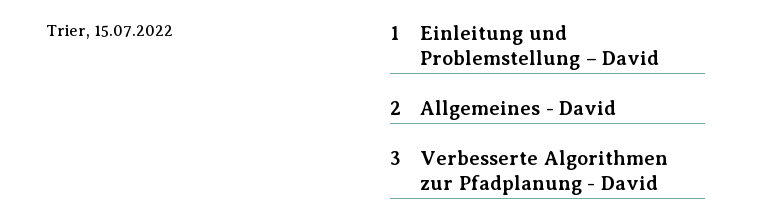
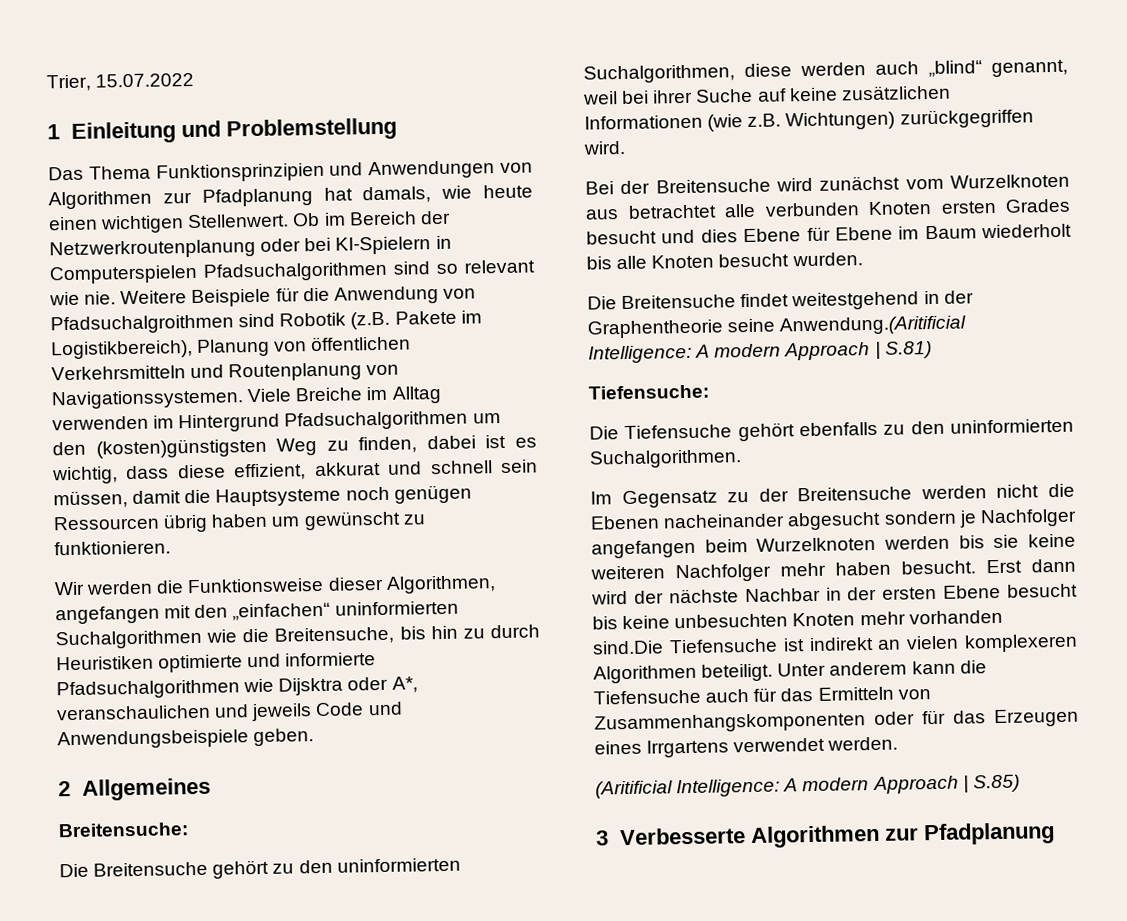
- 1 Einleitung und Problemstellung – David
- 2 Allgemeines - David
+ 1 Einleitung und Problemstellung
+ Das Thema Funktionsprinzipien und Anwendungen von Algorithmen zur Pfadplanung hat damals, wie heute einen wichtigen Stellenwert. Ob im Bereich der Netzwerkroutenplanung oder bei KI-Spielern in Computerspielen Pfadsuchalgorithmen sind so relevant wie nie. Weitere Beispiele für die Anwendung von Pfadsuchalgroithmen sind Robotik (z.B. Pakete im Logistikbereich), Planung von öffentlichen Verkehrsmitteln und Routenplanung von Navigationssystemen. Viele Breiche im Alltag verwenden im Hintergrund Pfadsuchalgorithmen um den (kosten)günstigsten Weg zu finden, dabei ist es wichtig, dass diese effizient, akkurat und schnell sein müssen, damit die Hauptsysteme noch genügen Ressourcen übrig haben um gewünscht zu funktionieren.
+ Wir werden die Funktionsweise dieser Algorithmen, angefangen mit den „einfachen“ uninformierten Suchalgorithmen wie die Breitensuche, bis hin zu durch Heuristiken optimierte und informierte Pfadsuchalgorithmen wie Dijsktra oder A*, veranschaulichen und jeweils Code und Anwendungsbeispiele geben.
+ 2 Allgemeines
+ Breitensuche:
+ Die Breitensuche gehört zu den uninformierten Suchalgorithmen, diese werden auch „blind“ genannt, weil bei ihrer Suche auf keine zusätzlichen Informationen (wie z.B. Wichtungen) zurückgegriffen wird.
+ Bei der Breitensuche wird zunächst vom Wurzelknoten aus betrachtet alle verbunden Knoten ersten Grades besucht und dies Ebene für Ebene im Baum wiederholt bis alle Knoten besucht wurden.
+ Die Breitensuche findet weitestgehend in der Graphentheorie seine Anwendung.(Aritificial Intelligence: A modern Approach | S.81)
+ Tiefensuche:
+ Die Tiefensuche gehört ebenfalls zu den uninformierten Suchalgorithmen.
+ Im Gegensatz zu der Breitensuche werden nicht die Ebenen nacheinander abgesucht sondern je Nachfolger angefangen beim Wurzelknoten werden bis sie keine weiteren Nachfolger mehr haben besucht. Erst dann wird der nächste Nachbar in der ersten Ebene besucht bis keine unbesuchten Knoten mehr vorhanden sind.Die Tiefensuche ist indirekt an vielen komplexeren Algorithmen beteiligt. Unter anderem kann die Tiefensuche auch für das Ermitteln von Zusammenhangskomponenten oder für das Erzeugen eines Irrgartens verwendet werden.
+ (Aritificial Intelligence: A modern Approach | S.85)
- 3 Verbesserte Algorithmen zur Pfadplanung - David
+ 3 Verbesserte Algorithmen zur Pfadplanung

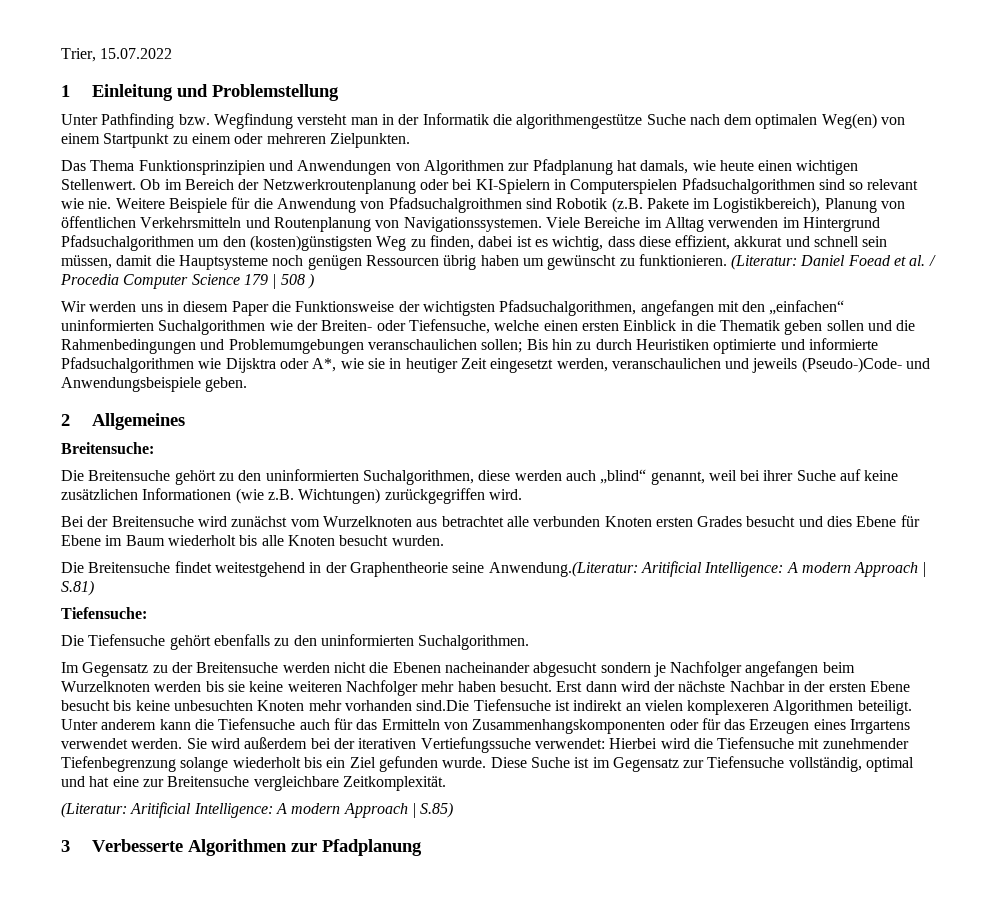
+ Unter Pathfinding bzw. Wegfindung versteht man in der Informatik die algorithmengestütze Suche nach dem optimalen Weg(en) von einem Startpunkt zu einem oder mehreren Zielpunkten.
- Viele Breiche im Alltag verwenden im Hintergrund Pfadsuchalgorithmen um den (kosten)günstigsten Weg zu finden, dabei ist es wichtig, dass diese effizient, akkurat und schnell sein müssen, damit die Hauptsysteme noch genügen Ressourcen übrig haben um gewünscht zu funktionieren.
- Wir werden die Funktionsweise dieser Algorithmen, angefangen mit den „einfachen“ uninformierten Suchalgorithmen wie die Breitensuche, bis hin zu durch Heuristiken optimierte und informierte Pfadsuchalgorithmen wie Dijsktra oder A*, veranschaulichen und jeweils Code und Anwendungsbeispiele geben.
+ Viele Bereiche im Alltag verwenden im Hintergrund Pfadsuchalgorithmen um den (kosten)günstigsten Weg zu finden, dabei ist es wichtig, dass diese effizient, akkurat und schnell sein müssen, damit die Hauptsysteme noch genügen Ressourcen übrig haben um gewünscht zu funktionieren. (Literatur: Daniel Foead et al. / Procedia Computer Science 179 | 508 )
+ Wir werden uns in diesem Paper die Funktionsweise der wichtigsten Pfadsuchalgorithmen, angefangen mit den „einfachen“ uninformierten Suchalgorithmen wie der Breiten- oder Tiefensuche, welche einen ersten Einblick in die Thematik geben sollen und die Rahmenbedingungen und Problemumgebungen veranschaulichen sollen; Bis hin zu durch Heuristiken optimierte und informierte Pfadsuchalgorithmen wie Dijsktra oder A*, wie sie in heutiger Zeit eingesetzt werden, veranschaulichen und jeweils (Pseudo-)Code- und Anwendungsbeispiele geben.
- Die Breitensuche findet weitestgehend in der Graphentheorie seine Anwendung.(Aritificial Intelligence: A modern Approach | S.81)
+ Die Breitensuche findet weitestgehend in der Graphentheorie seine Anwendung.(Literatur: Aritificial Intelligence: A modern Approach | S.81)
- Unter anderem kann die Tiefensuche auch für das Ermitteln von Zusammenhangskomponenten oder für das Erzeugen eines Irrgartens verwendet werden.
- (Aritificial Intelligence: A modern Approach | S.85)
+ Unter anderem kann die Tiefensuche auch für das Ermitteln von Zusammenhangskomponenten oder für das Erzeugen eines Irrgartens verwendet werden. Sie wird außerdem bei der iterativen Vertiefungssuche verwendet: Hierbei wird die Tiefensuche mit zunehmender Tiefenbegrenzung solange wiederholt bis ein Ziel gefunden wurde. Diese Suche ist im Gegensatz zur Tiefensuche vollständig, optimal und hat eine zur Breitensuche vergleichbare Zeitkomplexität.
+ (Literatur: Aritificial Intelligence: A modern Approach | S.85)

